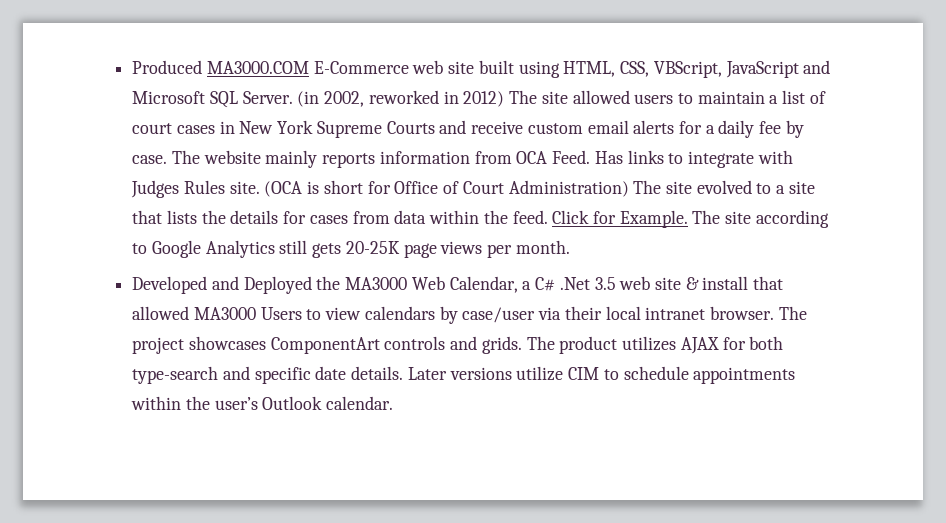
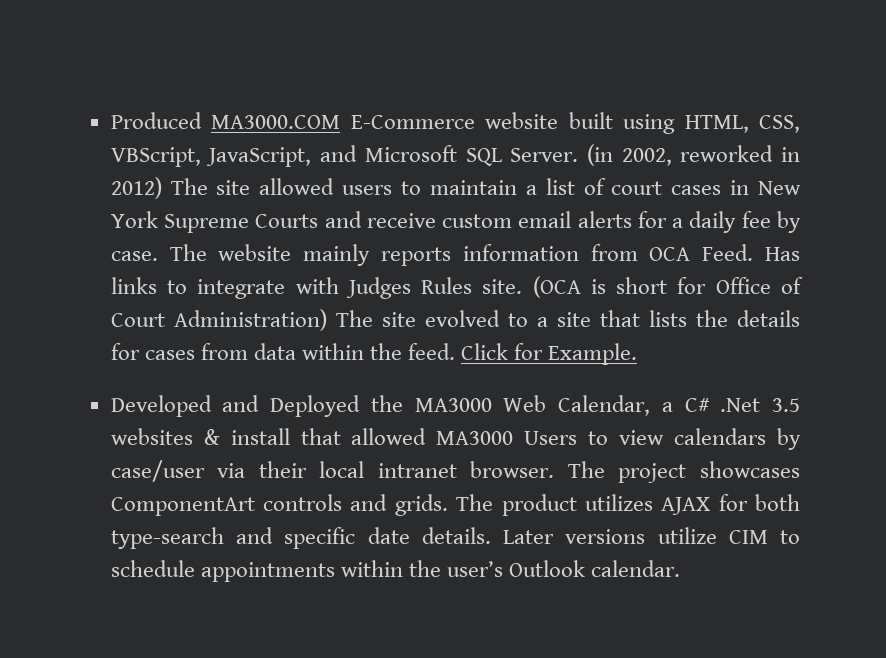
- Produced MA3000.COM E-Commerce web site built using HTML, CSS, VBScript, JavaScript and Microsoft SQL Server.
+ Produced MA3000.COM E-Commerce website built using HTML, CSS, VBScript, JavaScript, and Microsoft SQL Server.
- The site according to Google Analytics still gets 20-25K page views per month.
- Developed and Deployed the MA3000 Web Calendar, a C# .Net 3.5 web site & install that allowed MA3000 Users to view calendars by case/user via their local intranet browser.
+ Developed and Deployed the MA3000 Web Calendar, a C# .Net 3.5 websites & install that allowed MA3000 Users to view calendars by case/user via their local intranet browser.

